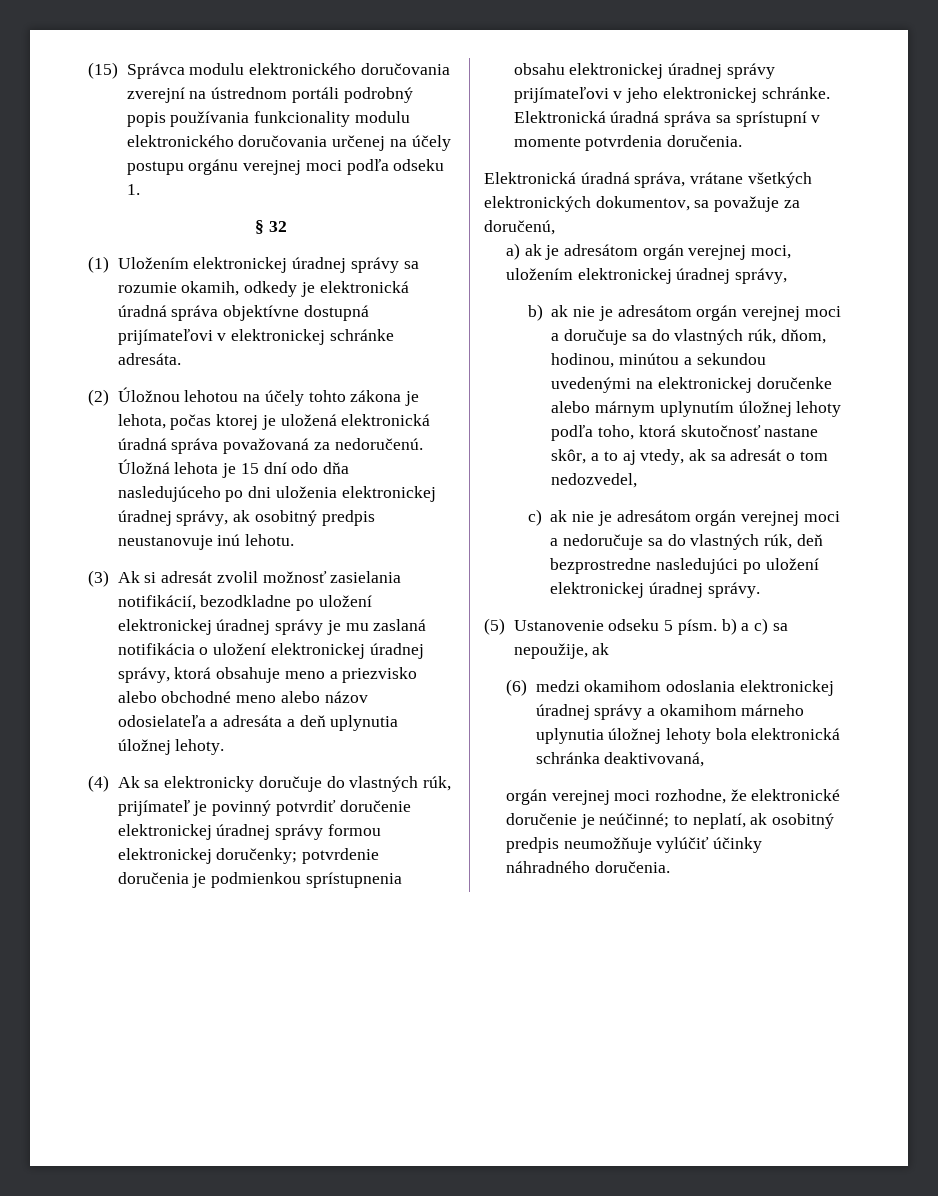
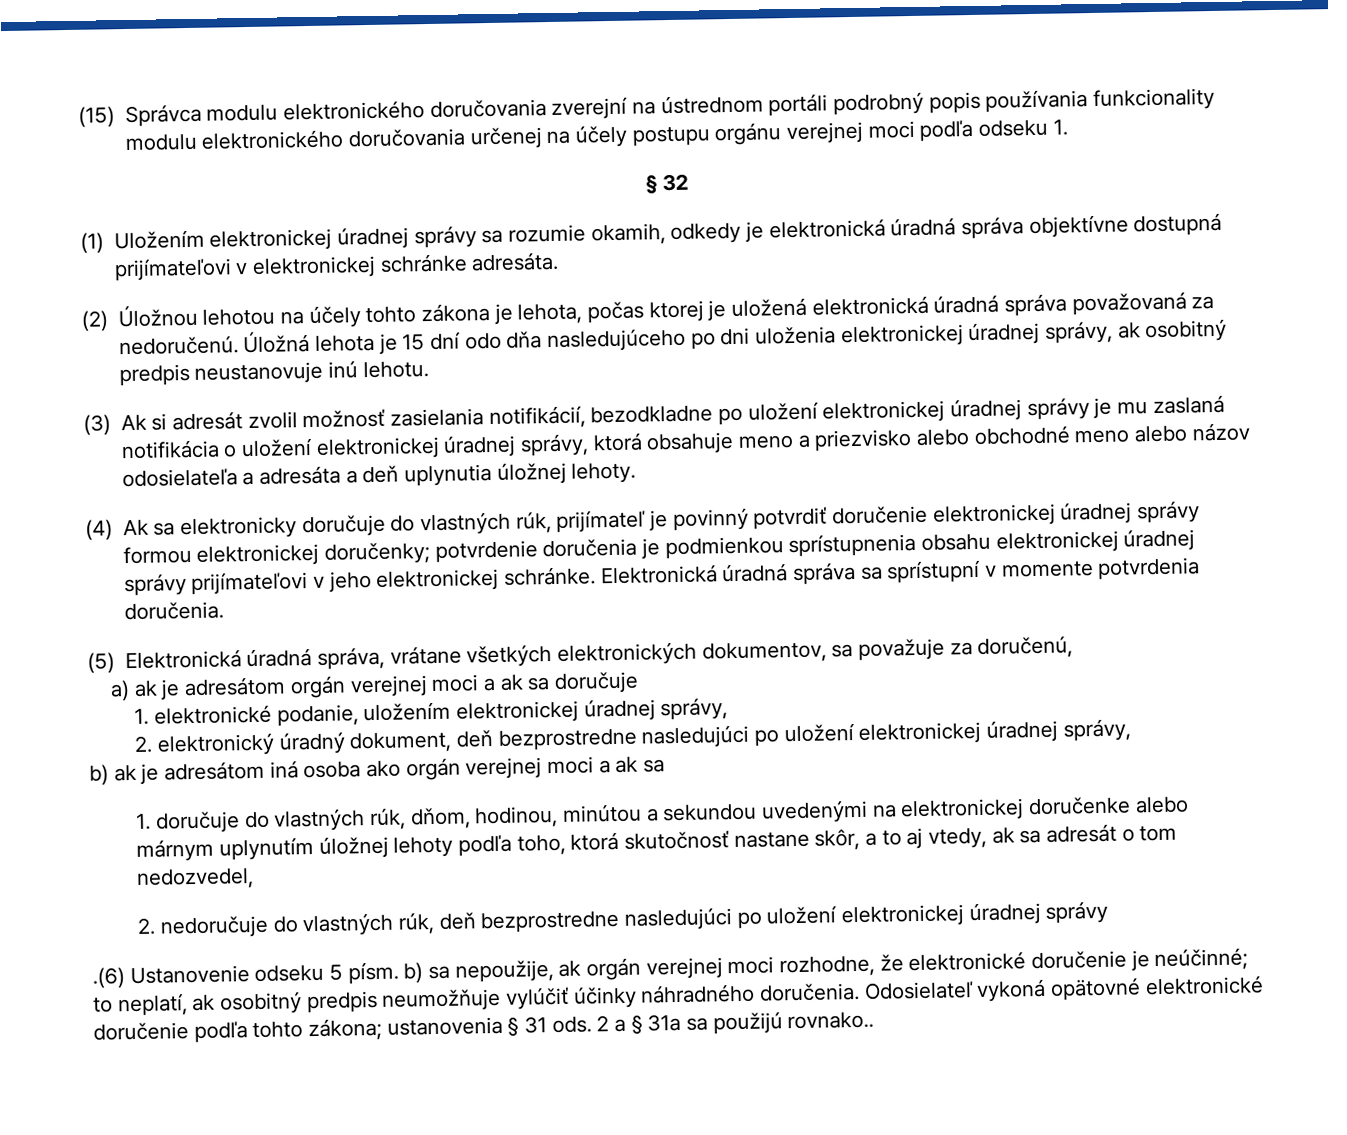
- Elektronická úradná správa, vrátane všetkých elektronických dokumentov, sa považuje za doručenú,
+ (5) Elektronická úradná správa, vrátane všetkých elektronických dokumentov, sa považuje za doručenú,
- a) ak je adresátom orgán verejnej moci, uložením elektronickej úradnej správy,
- b) ak nie je adresátom orgán verejnej moci a doručuje sa do vlastných rúk, dňom, hodinou, minútou a sekundou uvedenými na elektronickej doručenke alebo márnym uplynutím úložnej lehoty podľa toho, ktorá skutočnosť nastane skôr, a to aj vtedy, ak sa adresát o tom nedozvedel,
+ a) ak je adresátom orgán verejnej moci a ak sa doručuje
+ 1. elektronické podanie, uložením elektronickej úradnej správy,
+ 2. elektronický úradný dokument, deň bezprostredne nasledujúci po uložení elektronickej úradnej správy,
+ b) ak je adresátom iná osoba ako orgán verejnej moci a ak sa
+ 1. doručuje do vlastných rúk, dňom, hodinou, minútou a sekundou uvedenými na elektronickej doručenke alebo márnym uplynutím úložnej lehoty podľa toho, ktorá skutočnosť nastane skôr, a to aj vtedy, ak sa adresát o tom nedozvedel,
- c) ak nie je adresátom orgán verejnej moci a nedoručuje sa do vlastných rúk, deň bezprostredne nasledujúci po uložení elektronickej úradnej správy.
- (5) Ustanovenie odseku 5 písm. b) a c) sa nepoužije, ak
- (6) medzi okamihom odoslania elektronickej úradnej správy a okamihom márneho uplynutia úložnej lehoty bola elektronická schránka deaktivovaná,
- orgán verejnej moci rozhodne, že elektronické doručenie je neúčinné; to neplatí, ak osobitný predpis neumožňuje vylúčiť účinky náhradného doručenia.
+ 2. nedoručuje do vlastných rúk, deň bezprostredne nasledujúci po uložení elektronickej úradnej správy
+ .(6) Ustanovenie odseku 5 písm. b) sa nepoužije, ak orgán verejnej moci rozhodne, že elektronické doručenie je neúčinné; to neplatí, ak osobitný predpis neumožňuje vylúčiť účinky náhradného doručenia.
+ Odosielateľ vykoná opätovné elektronické doručenie podľa tohto zákona; ustanovenia § 31 ods. 2 a § 31a sa použijú rovnako..

